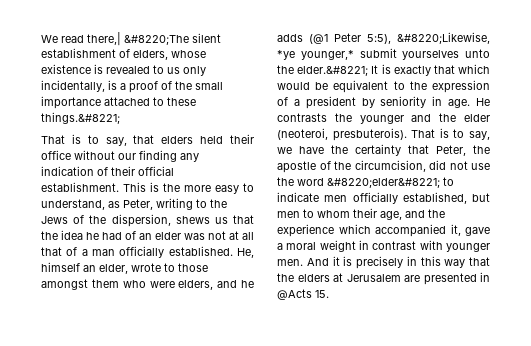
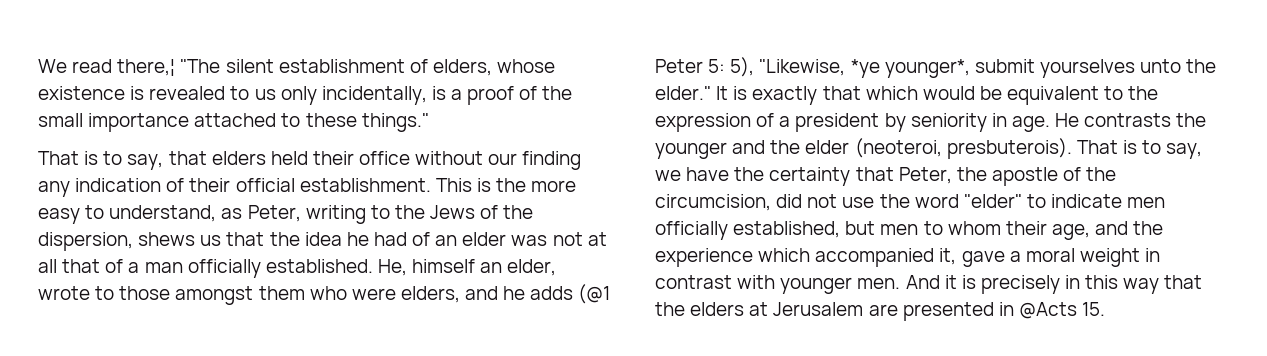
- We read there,| &#8220;The silent establishment of elders, whose existence is revealed to us only incidentally, is a proof of the small importance attached to these things.&#8221;
+ We read there,¦ "The silent establishment of elders, whose existence is revealed to us only incidentally, is a proof of the small importance attached to these things."
- He, himself an elder, wrote to those amongst them who were elders, and he adds (@1 Peter 5:5), &#8220;Likewise, *ye younger,* submit yourselves unto the elder.&#8221; It is exactly that which would be equivalent to the expression of a president by seniority in age.
+ He, himself an elder, wrote to those amongst them who were elders, and he adds (@1 Peter 5: 5), "Likewise, *ye younger*, submit yourselves unto the elder." It is exactly that which would be equivalent to the expression of a president by seniority in age.
- That is to say, we have the certainty that Peter, the apostle of the circumcision, did not use the word &#8220;elder&#8221; to indicate men officially established, but men to whom their age, and the experience which accompanied it, gave a moral weight in contrast with younger men.
+ That is to say, we have the certainty that Peter, the apostle of the circumcision, did not use the word "elder" to indicate men officially established, but men to whom their age, and the experience which accompanied it, gave a moral weight in contrast with younger men.

